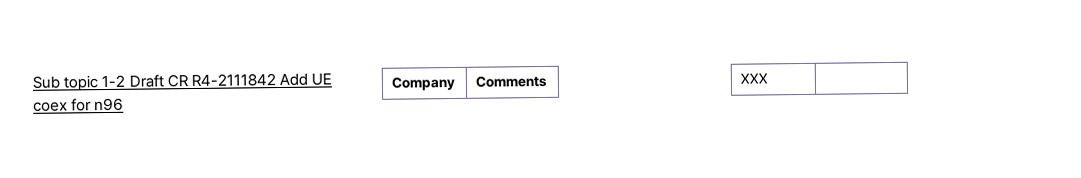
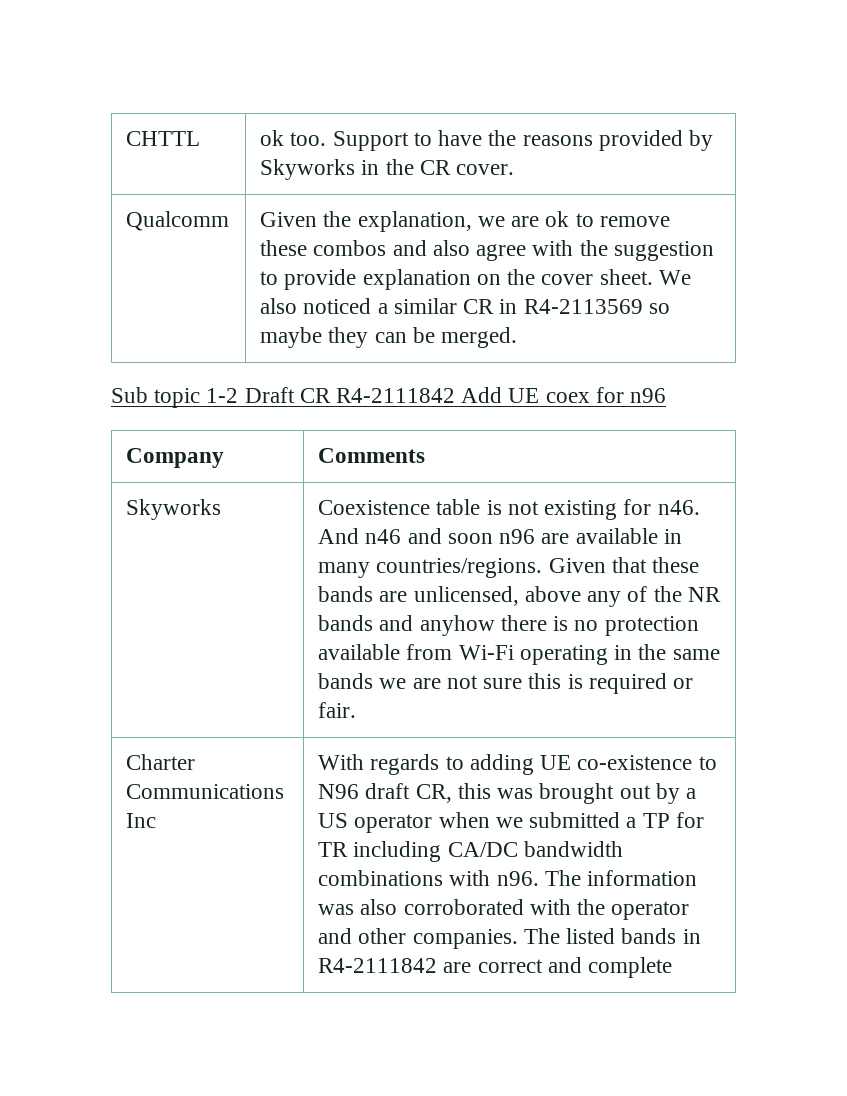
+ CHTTL | ok too. Support to have the reasons provided by Skyworks in the CR cover.
+ Qualcomm | Given the explanation, we are ok to remove these combos and also agree with the suggestion to provide explanation on the cover sheet. We also noticed a similar CR in R4-2113569 so maybe they can be merged.
- XXX
+ Skyworks | Coexistence table is not existing for n46. And n46 and soon n96 are available in many countries/regions. Given that these bands are unlicensed, above any of the NR bands and anyhow there is no protection available from Wi-Fi operating in the same bands we are not sure this is required or fair.
+ Charter Communications Inc | With regards to adding UE co-existence to N96 draft CR, this was brought out by a US operator when we submitted a TP for TR including CA/DC bandwidth combinations with n96. The information was also corroborated with the operator and other companies. The listed bands in R4-2111842 are correct and complete

